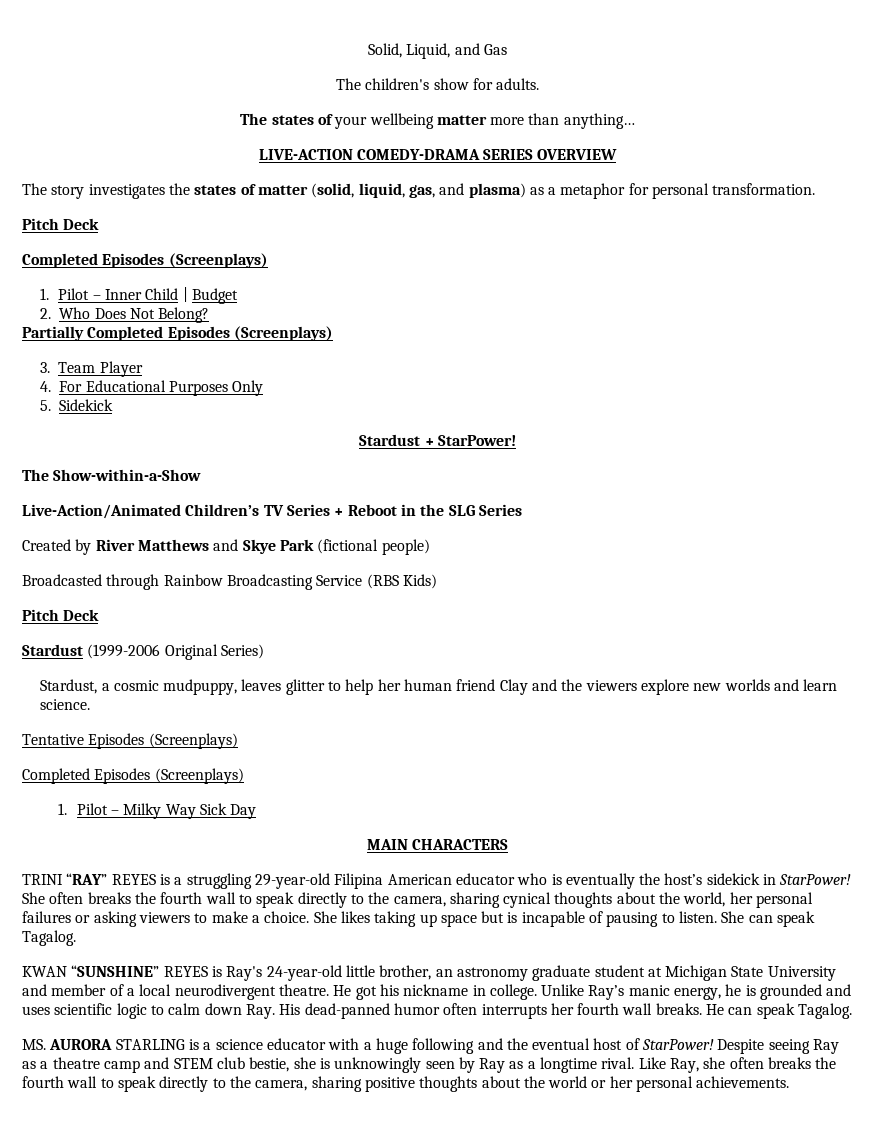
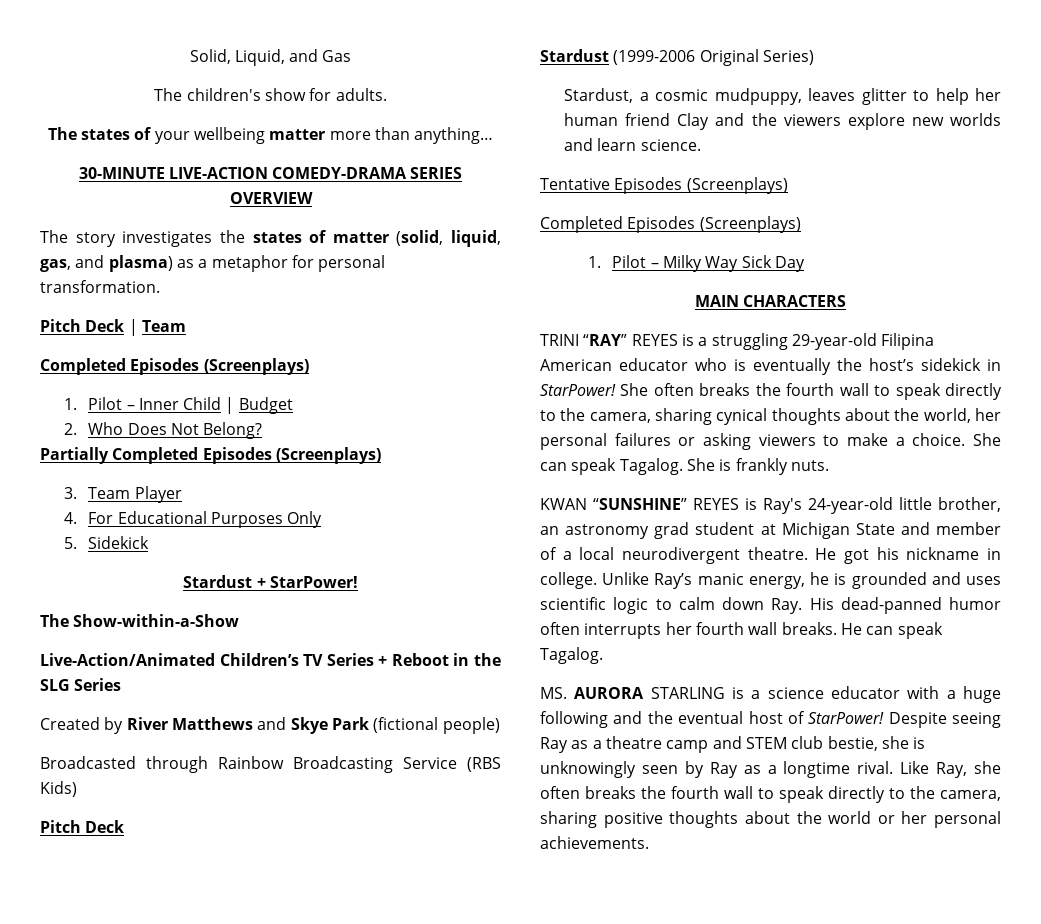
- LIVE-ACTION COMEDY-DRAMA SERIES OVERVIEW
+ 30-MINUTE LIVE-ACTION COMEDY-DRAMA SERIES OVERVIEW
  The story investigates the states of matter (solid, liquid, gas, and plasma) as a metaphor for personal transformation.
- Pitch Deck
+ Pitch Deck | Team
- She likes taking up space but is incapable of pausing to listen. She can speak Tagalog.
+ She can speak Tagalog. She is frankly nuts.
- KWAN “SUNSHINE” REYES is Ray's 24-year-old little brother, an astronomy graduate student at Michigan State University and member of a local neurodivergent theatre.
+ KWAN “SUNSHINE” REYES is Ray's 24-year-old little brother, an astronomy grad student at Michigan State and member of a local neurodivergent theatre.

